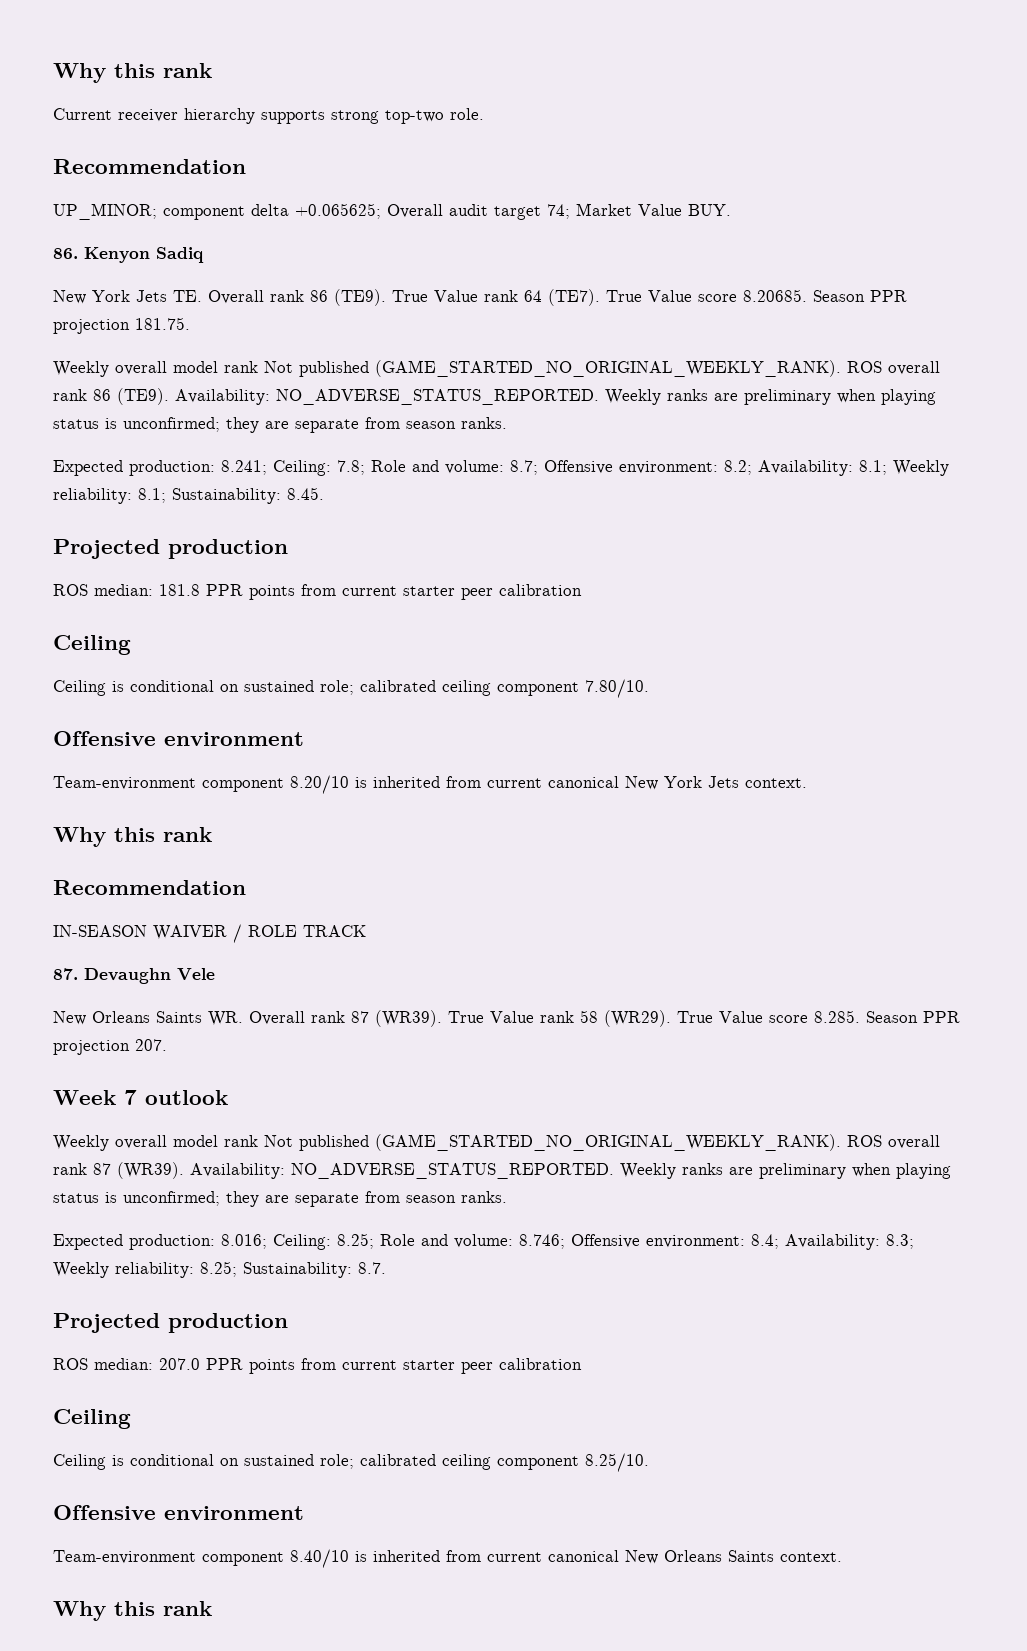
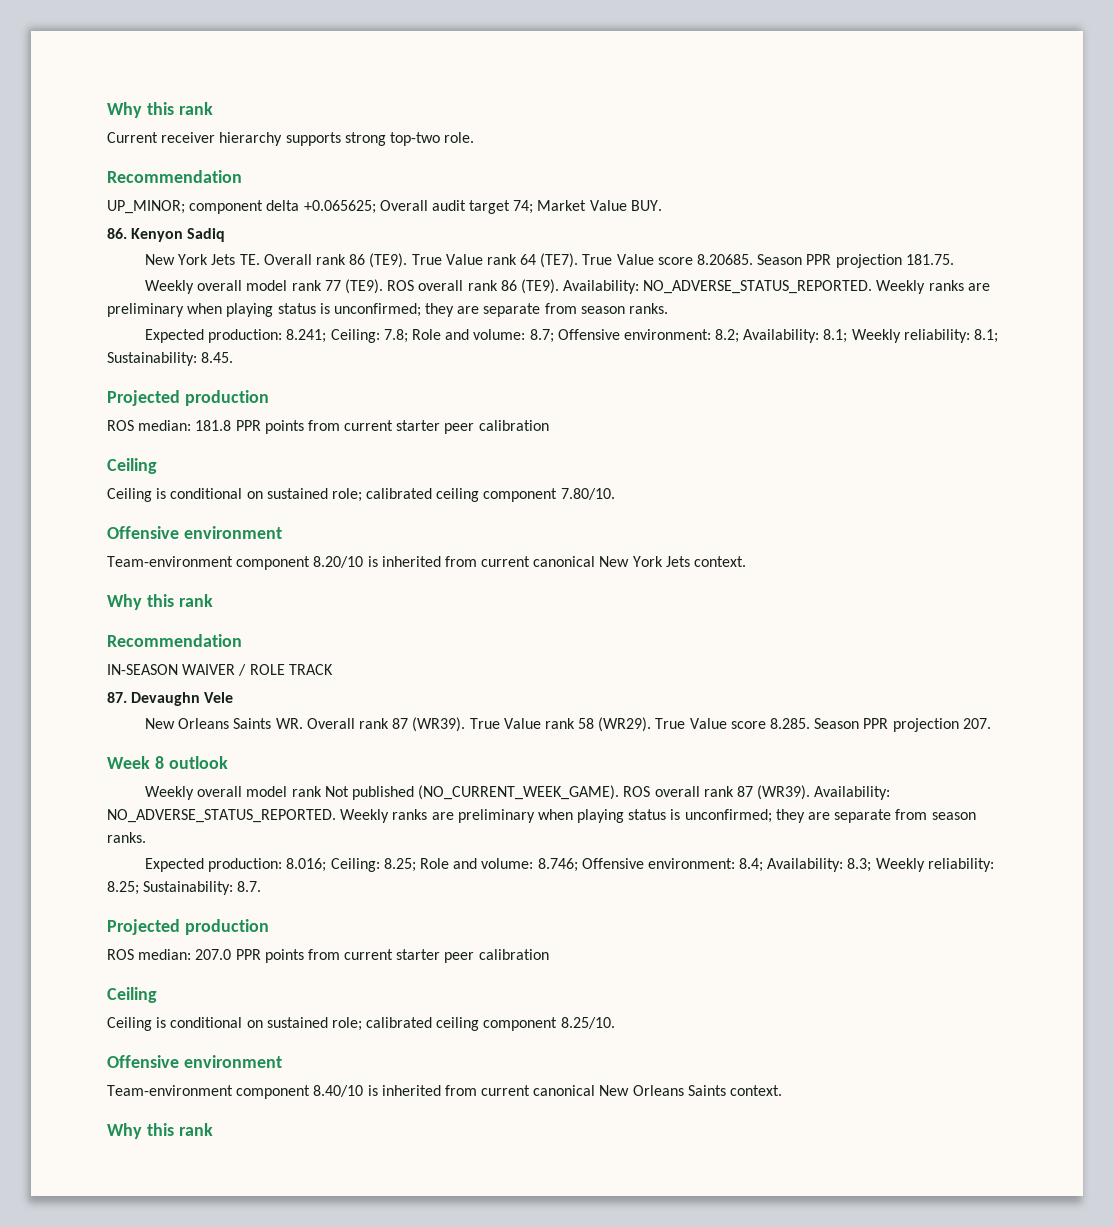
  True Value score 8.20685. Season PPR projection 181.75.
- Weekly overall model rank Not published (GAME_STARTED_NO_ORIGINAL_WEEKLY_RANK).
+ Weekly overall model rank 77 (TE9).
- Week 7 outlook
- Weekly overall model rank Not published (GAME_STARTED_NO_ORIGINAL_WEEKLY_RANK).
+ Week 8 outlook
+ Weekly overall model rank Not published (NO_CURRENT_WEEK_GAME).

